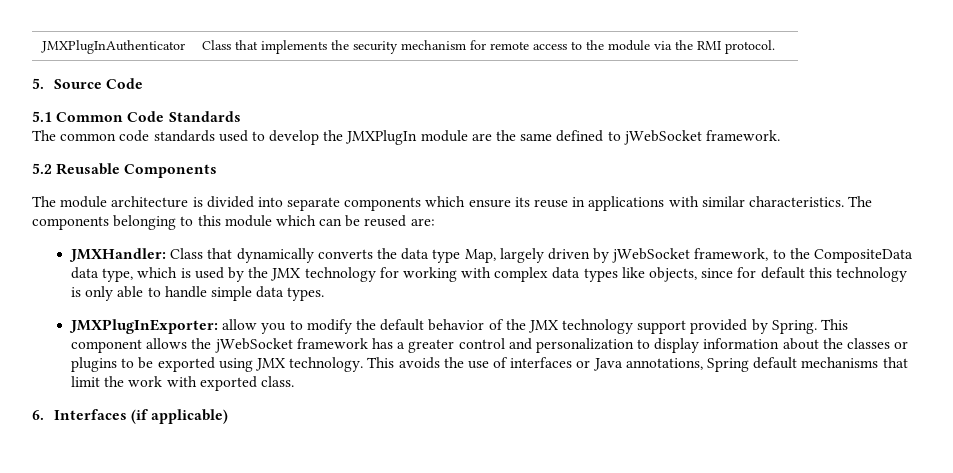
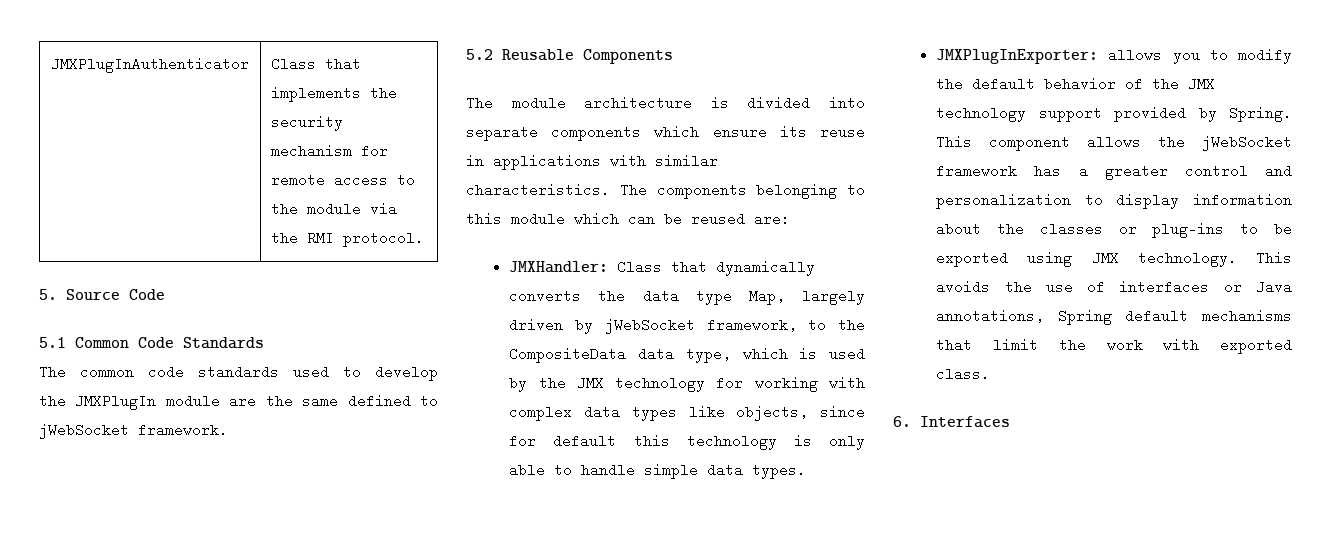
- JMXPlugInExporter: allow you to modify the default behavior of the JMX technology support provided by Spring.
+ JMXPlugInExporter: allows you to modify the default behavior of the JMX technology support provided by Spring.
- This component allows the jWebSocket framework has a greater control and personalization to display information about the classes or plugins to be exported using JMX technology.
+ This component allows the jWebSocket framework has a greater control and personalization to display information about the classes or plug-ins to be exported using JMX technology.
- 6. Interfaces (if applicable)
+ 6. Interfaces

